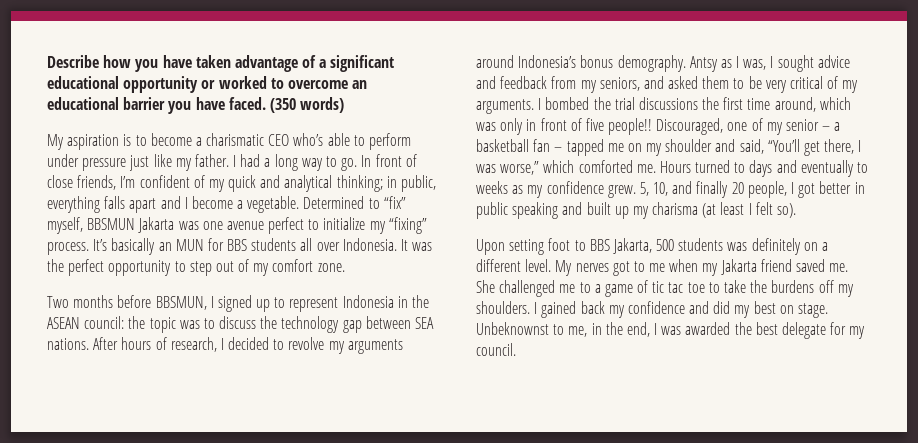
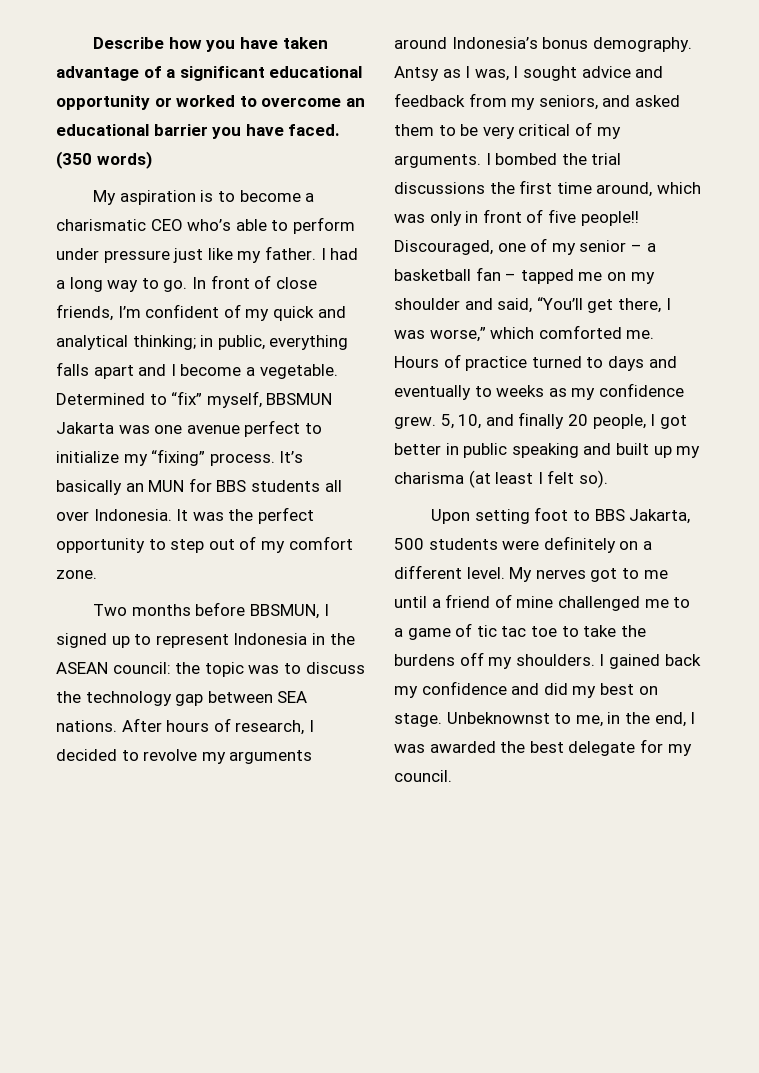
- Hours turned to days and eventually to weeks as my confidence grew.
+ Hours of practice turned to days and eventually to weeks as my confidence grew.
- Upon setting foot to BBS Jakarta, 500 students was definitely on a different level.
+ Upon setting foot to BBS Jakarta, 500 students were definitely on a different level.
- My nerves got to me when my Jakarta friend saved me. She challenged me to a game of tic tac toe to take the burdens off my shoulders.
+ My nerves got to me until a friend of mine challenged me to a game of tic tac toe to take the burdens off my shoulders.

